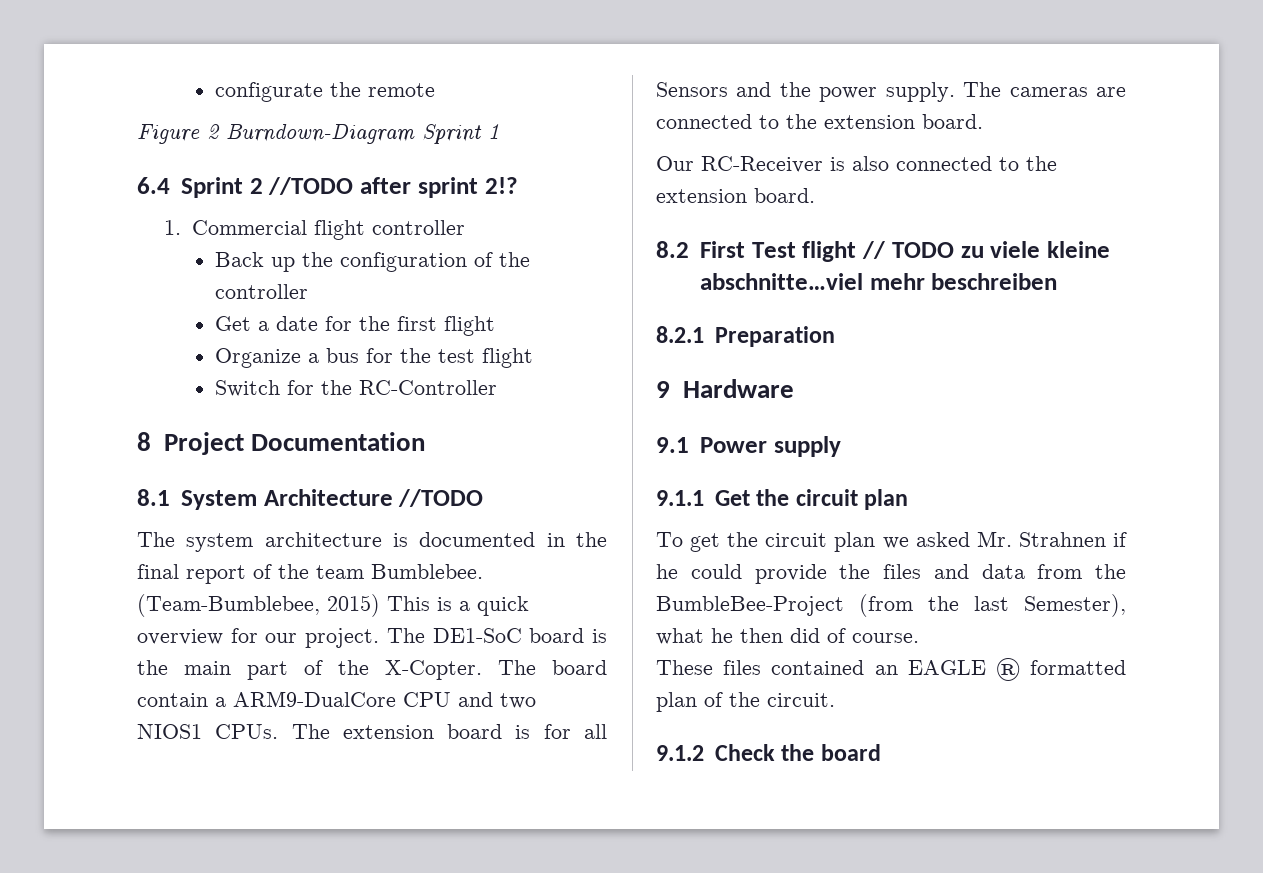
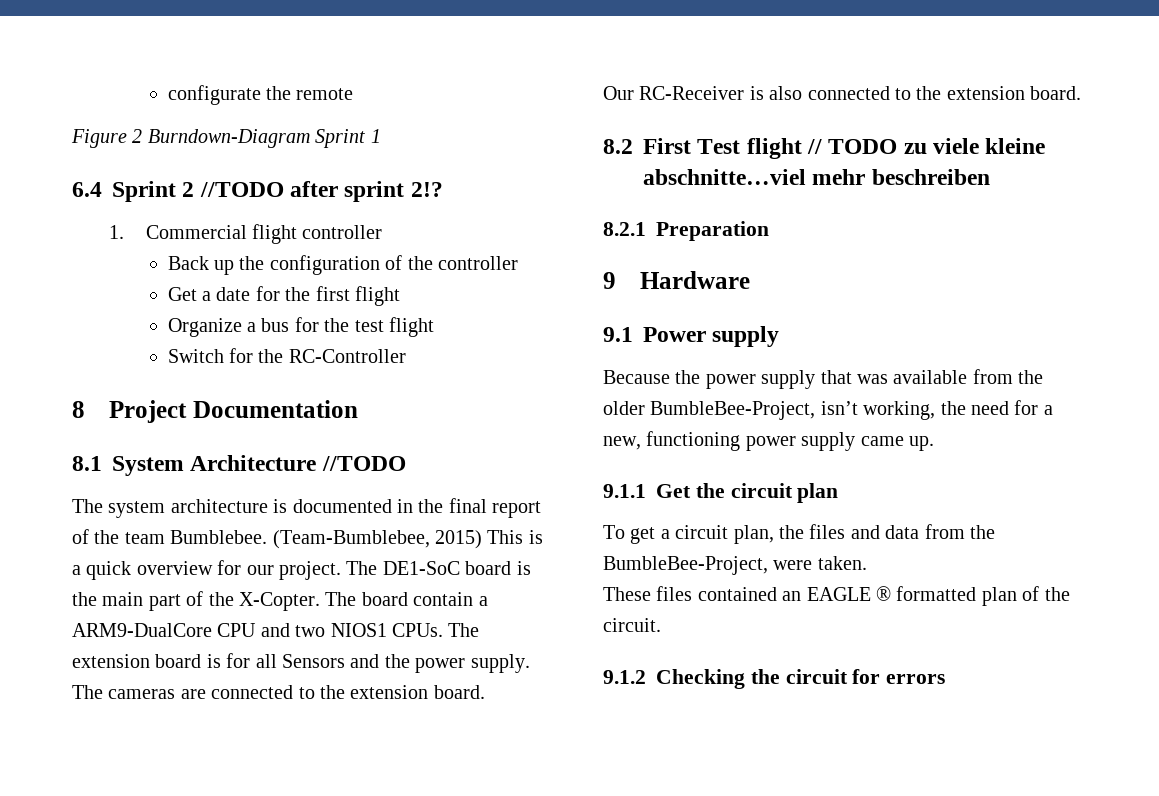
+ Because the power supply that was available from the older BumbleBee-Project, isn’t working, the need for a new, functioning power supply came up.
- To get the circuit plan we asked Mr. Strahnen if he could provide the files and data from the BumbleBee-Project (from the last Semester), what he then did of course.
+ To get a circuit plan, the files and data from the BumbleBee-Project, were taken.
- 9.1.2 Check the board
+ 9.1.2 Checking the circuit for errors

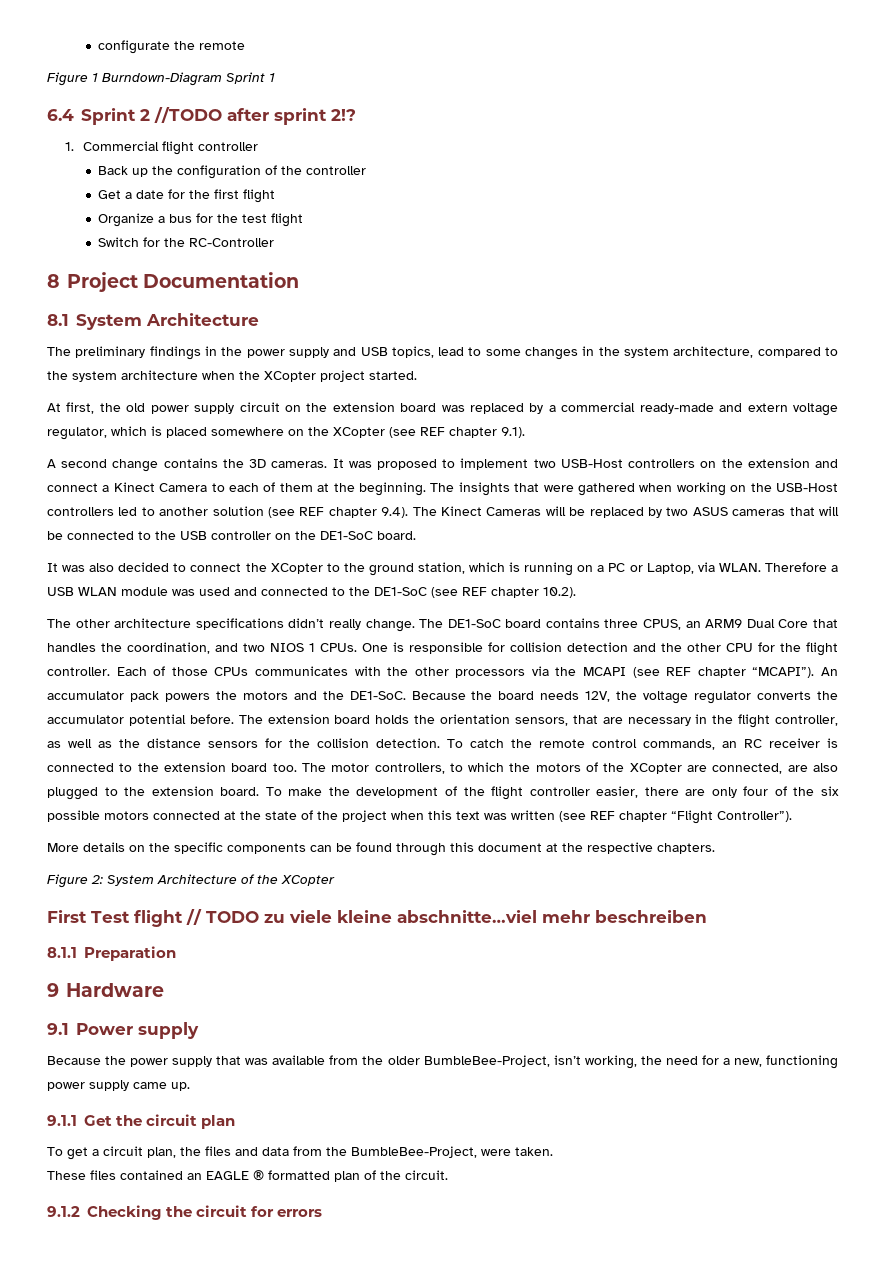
- Figure 2 Burndown-Diagram Sprint 1
+ Figure 1 Burndown-Diagram Sprint 1
- 8.1 System Architecture //TODO
- The system architecture is documented in the final report of the team Bumblebee. (Team-Bumblebee, 2015) This is a quick overview for our project. The DE1-SoC board is the main part of the X-Copter. The board contain a ARM9-DualCore CPU and two NIOS1 CPUs. The extension board is for all Sensors and the power supply. The cameras are connected to the extension board.
- Our RC-Receiver is also connected to the extension board.
- 8.2 First Test flight // TODO zu viele kleine abschnitte…viel mehr beschreiben
+ 8.1 System Architecture
+ The preliminary findings in the power supply and USB topics, lead to some changes in the system architecture, compared to the system architecture when the XCopter project started.
+ At first, the old power supply circuit on the extension board was replaced by a commercial ready-made and extern voltage regulator, which is placed somewhere on the XCopter (see REF chapter 9.1).
+ A second change contains the 3D cameras. It was proposed to implement two USB-Host controllers on the extension and connect a Kinect Camera to each of them at the beginning. The insights that were gathered when working on the USB-Host controllers led to another solution (see REF chapter 9.4). The Kinect Cameras will be replaced by two ASUS cameras that will be connected to the USB controller on the DE1-SoC board.
+ It was also decided to connect the XCopter to the ground station, which is running on a PC or Laptop, via WLAN. Therefore a USB WLAN module was used and connected to the DE1-SoC (see REF chapter 10.2).
+ The other architecture specifications didn’t really change. The DE1-SoC board contains three CPUS, an ARM9 Dual Core that handles the coordination, and two NIOS 1 CPUs. One is responsible for collision detection and the other CPU for the flight controller. Each of those CPUs communicates with the other processors via the MCAPI (see REF chapter “MCAPI”). An accumulator pack powers the motors and the DE1-SoC. Because the board needs 12V, the voltage regulator converts the accumulator potential before. The extension board holds the orientation sensors, that are necessary in the flight controller, as well as the distance sensors for the collision detection. To catch the remote control commands, an RC receiver is connected to the extension board too. The motor controllers, to which the motors of the XCopter are connected, are also plugged to the extension board. To make the development of the flight controller easier, there are only four of the six possible motors connected at the state of the project when this text was written (see REF chapter “Flight Controller”).
+ More details on the specific components can be found through this document at the respective chapters.
+ Figure 2: System Architecture of the XCopter
+ First Test flight // TODO zu viele kleine abschnitte…viel mehr beschreiben
- 8.2.1 Preparation
+ 8.1.1 Preparation

